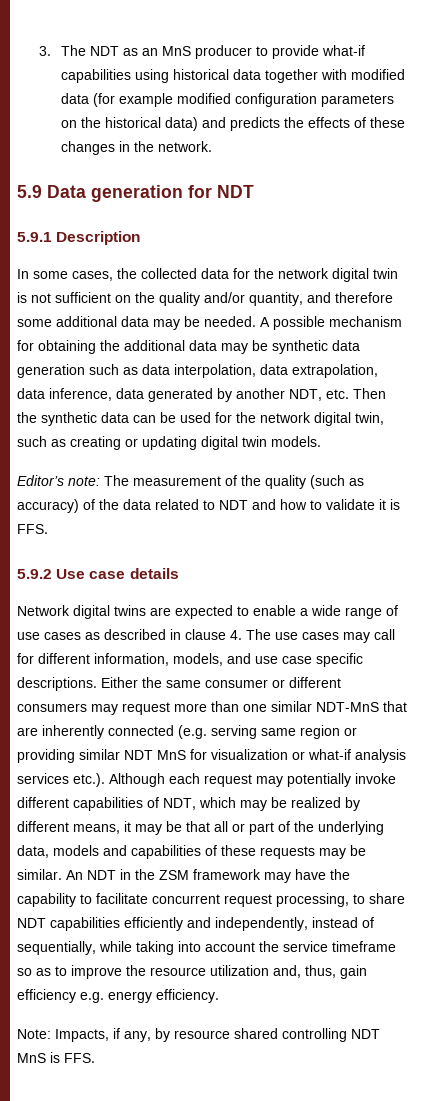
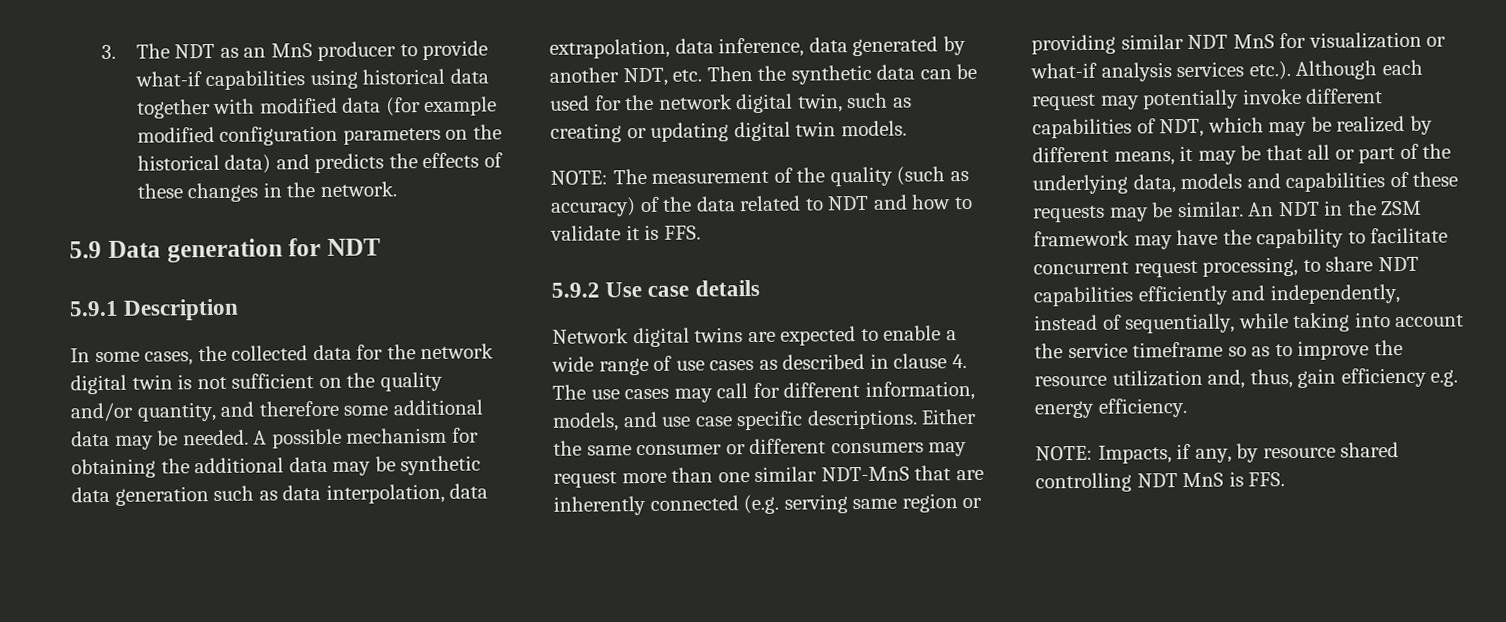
- Editor’s note: The measurement of the quality (such as accuracy) of the data related to NDT and how to validate it is FFS.
+ NOTE: The measurement of the quality (such as accuracy) of the data related to NDT and how to validate it is FFS.
- Note: Impacts, if any, by resource shared controlling NDT MnS is FFS.
+ NOTE: Impacts, if any, by resource shared controlling NDT MnS is FFS.

